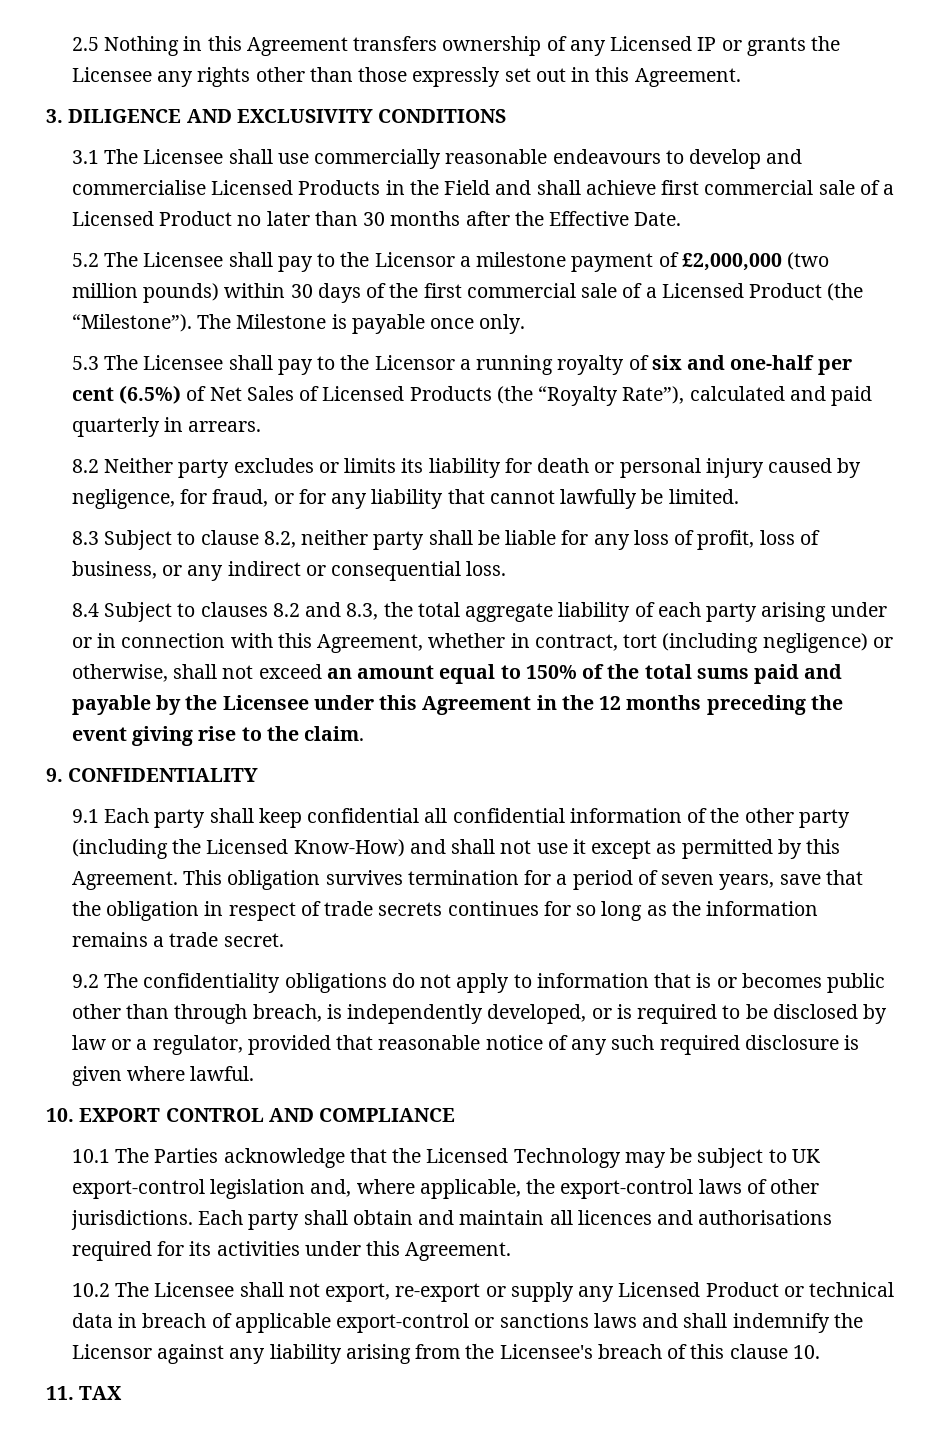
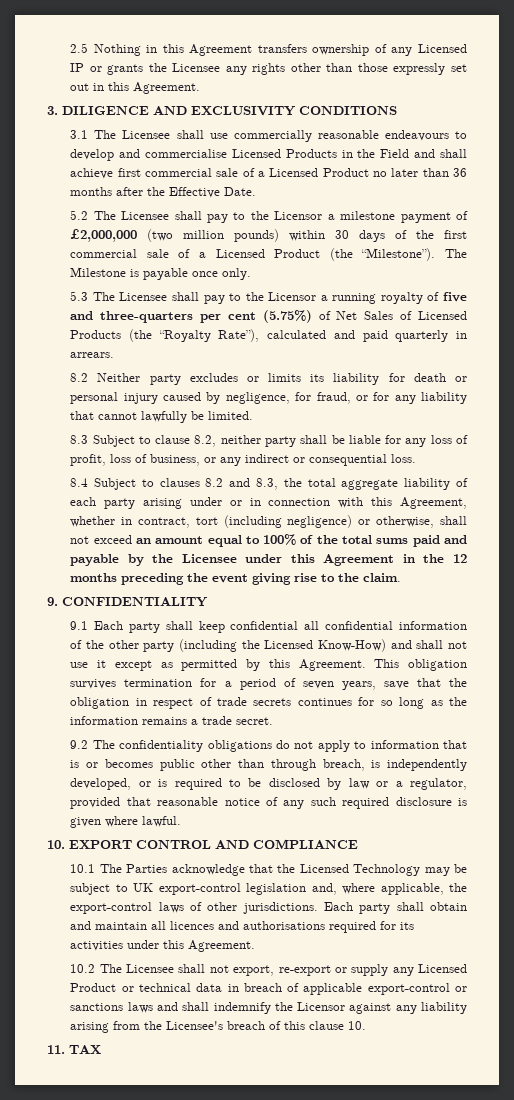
- 3.1 The Licensee shall use commercially reasonable endeavours to develop and commercialise Licensed Products in the Field and shall achieve first commercial sale of a Licensed Product no later than 30 months after the Effective Date.
+ 3.1 The Licensee shall use commercially reasonable endeavours to develop and commercialise Licensed Products in the Field and shall achieve first commercial sale of a Licensed Product no later than 36 months after the Effective Date.
- 5.3 The Licensee shall pay to the Licensor a running royalty of six and one-half per cent (6.5%) of Net Sales of Licensed Products (the “Royalty Rate”), calculated and paid quarterly in arrears.
+ 5.3 The Licensee shall pay to the Licensor a running royalty of five and three-quarters per cent (5.75%) of Net Sales of Licensed Products (the “Royalty Rate”), calculated and paid quarterly in arrears.
- 8.4 Subject to clauses 8.2 and 8.3, the total aggregate liability of each party arising under or in connection with this Agreement, whether in contract, tort (including negligence) or otherwise, shall not exceed an amount equal to 150% of the total sums paid and payable by the Licensee under this Agreement in the 12 months preceding the event giving rise to the claim.
+ 8.4 Subject to clauses 8.2 and 8.3, the total aggregate liability of each party arising under or in connection with this Agreement, whether in contract, tort (including negligence) or otherwise, shall not exceed an amount equal to 100% of the total sums paid and payable by the Licensee under this Agreement in the 12 months preceding the event giving rise to the claim.

